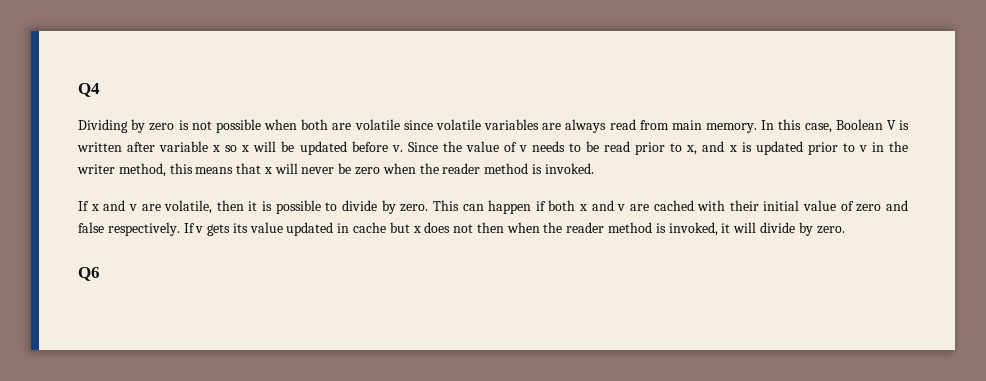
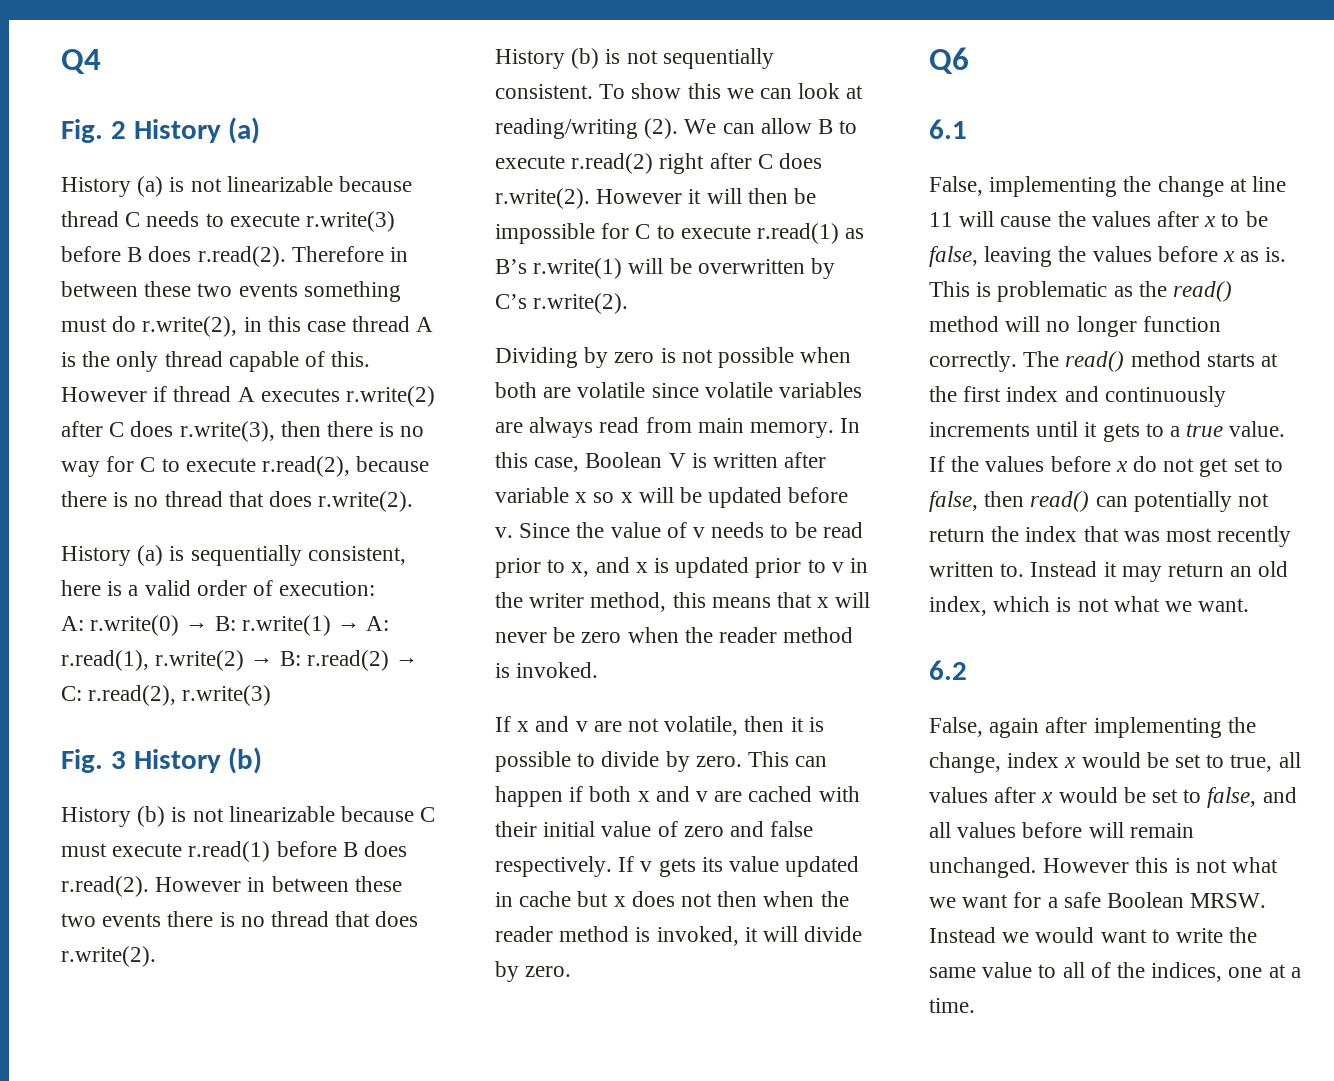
+ Fig. 2 History (a)
+ History (a) is not linearizable because thread C needs to execute r.write(3) before B does r.read(2). Therefore in between these two events something must do r.write(2), in this case thread A is the only thread capable of this. However if thread A executes r.write(2) after C does r.write(3), then there is no way for C to execute r.read(2), because there is no thread that does r.write(2).
+ History (a) is sequentially consistent, here is a valid order of execution:
+ A: r.write(0) → B: r.write(1) → A: r.read(1), r.write(2) → B: r.read(2) → C: r.read(2), r.write(3)
+ Fig. 3 History (b)
+ History (b) is not linearizable because C must execute r.read(1) before B does r.read(2). However in between these two events there is no thread that does r.write(2).
+ History (b) is not sequentially consistent. To show this we can look at reading/writing (2). We can allow B to execute r.read(2) right after C does r.write(2). However it will then be impossible for C to execute r.read(1) as B’s r.write(1) will be overwritten by C’s r.write(2).
- If x and v are volatile, then it is possible to divide by zero.
+ If x and v are not volatile, then it is possible to divide by zero.
+ 6.1
+ False, implementing the change at line 11 will cause the values after x to be false, leaving the values before x as is. This is problematic as the read() method will no longer function correctly. The read() method starts at the first index and continuously increments until it gets to a true value. If the values before x do not get set to false, then read() can potentially not return the index that was most recently written to. Instead it may return an old index, which is not what we want.
+ 6.2
+ False, again after implementing the change, index x would be set to true, all values after x would be set to false, and all values before will remain unchanged. However this is not what we want for a safe Boolean MRSW. Instead we would want to write the same value to all of the indices, one at a time.

